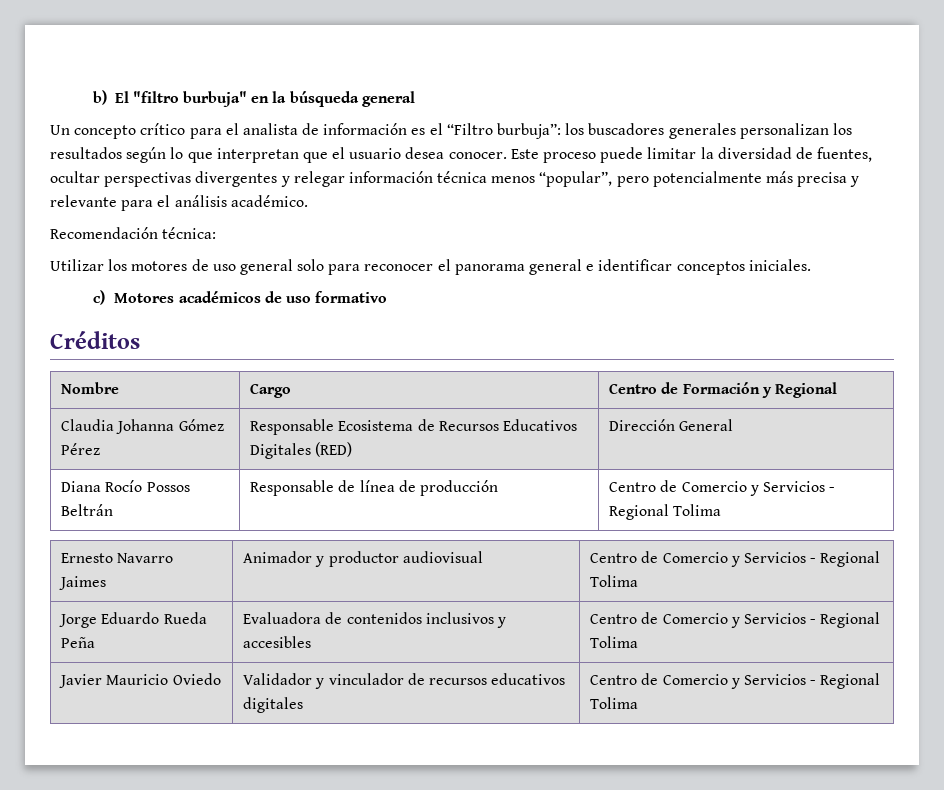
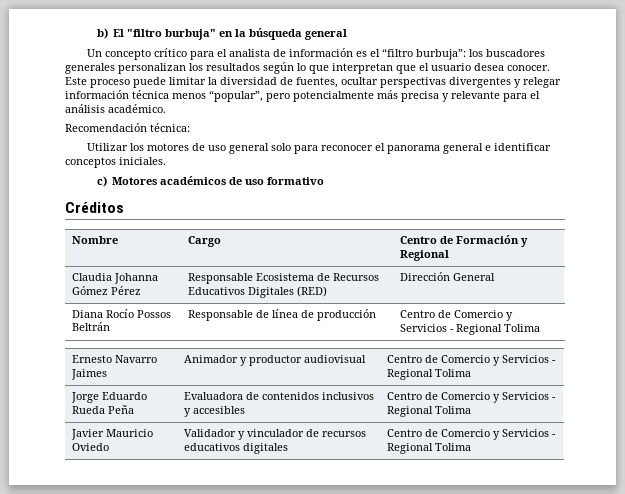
- Un concepto crítico para el analista de información es el “Filtro burbuja”: los buscadores generales personalizan los resultados según lo que interpretan que el usuario desea conocer.
+ Un concepto crítico para el analista de información es el “filtro burbuja”: los buscadores generales personalizan los resultados según lo que interpretan que el usuario desea conocer.

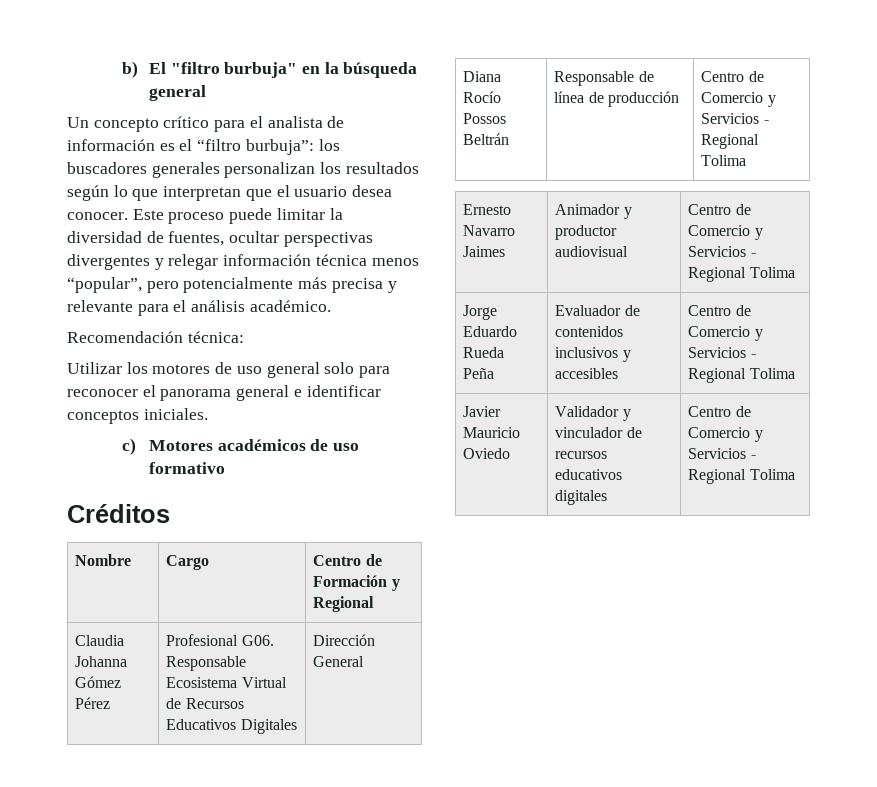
- Claudia Johanna Gómez Pérez | Responsable Ecosistema de Recursos Educativos Digitales (RED) | Dirección General
+ Claudia Johanna Gómez Pérez | Profesional G06. Responsable Ecosistema Virtual de Recursos Educativos Digitales | Dirección General
- Jorge Eduardo Rueda Peña | Evaluadora de contenidos inclusivos y accesibles | Centro de Comercio y Servicios - Regional Tolima
+ Jorge Eduardo Rueda Peña | Evaluador de contenidos inclusivos y accesibles | Centro de Comercio y Servicios - Regional Tolima

